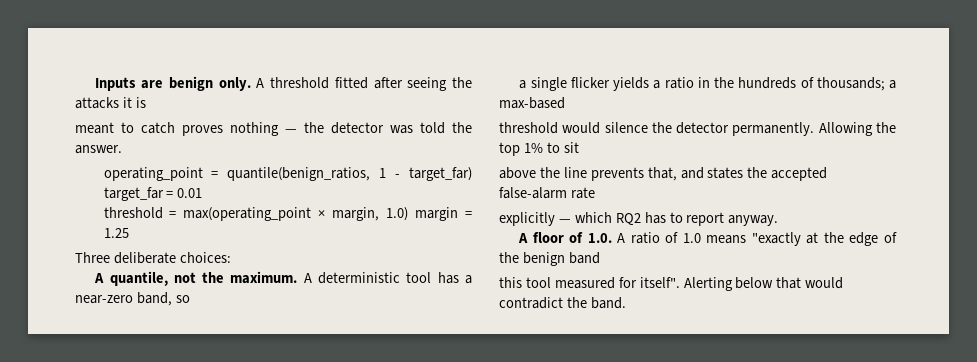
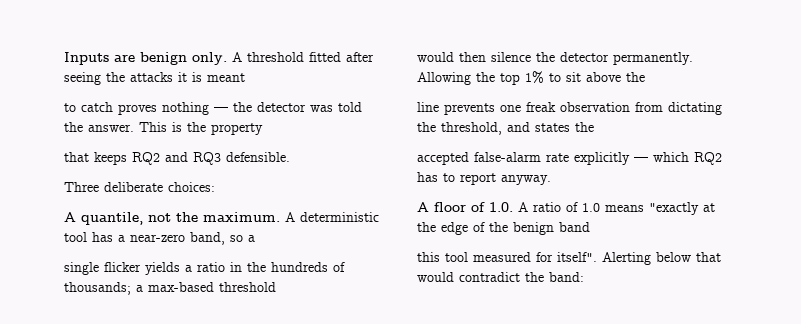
- A threshold fitted after seeing the attacks it is
- meant to catch proves nothing — the detector was told the answer.
- operating_point = quantile(benign_ratios, 1 - target_far) target_far = 0.01
- threshold = max(operating_point × margin, 1.0) margin = 1.25
+ A threshold fitted after seeing the attacks it is meant
+ to catch proves nothing — the detector was told the answer. This is the property
+ that keeps RQ2 and RQ3 defensible.
- A deterministic tool has a near-zero band, so
- a single flicker yields a ratio in the hundreds of thousands; a max-based
- threshold would silence the detector permanently.
+ A deterministic tool has a near-zero band, so a
+ single flicker yields a ratio in the hundreds of thousands; a max-based threshold
+ would then silence the detector permanently.
- Allowing the top 1% to sit
- above the line prevents that, and states the accepted false-alarm rate
- explicitly — which RQ2 has to report anyway.
+ Allowing the top 1% to sit above the
+ line prevents one freak observation from dictating the threshold, and states the
+ accepted false-alarm rate explicitly — which RQ2 has to report anyway.
- Alerting below that would contradict the band.
+ Alerting below that would contradict the band:

